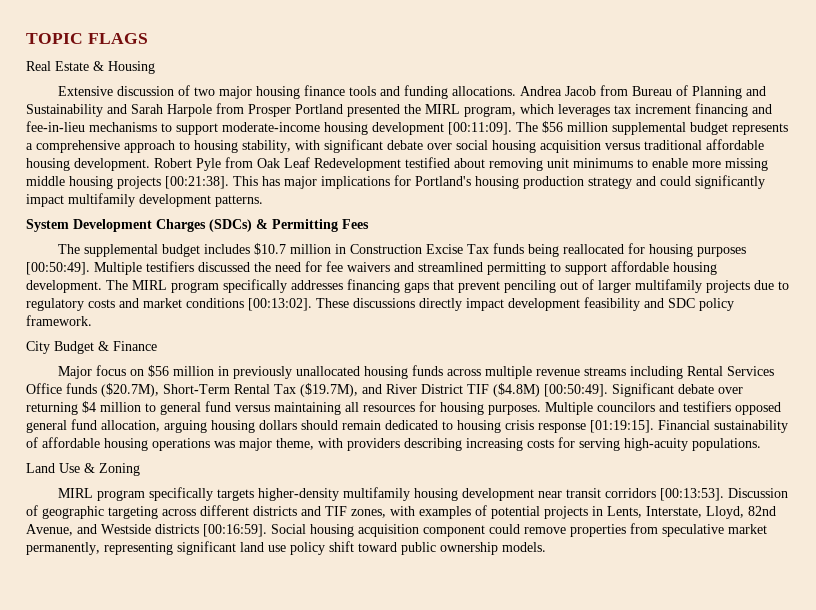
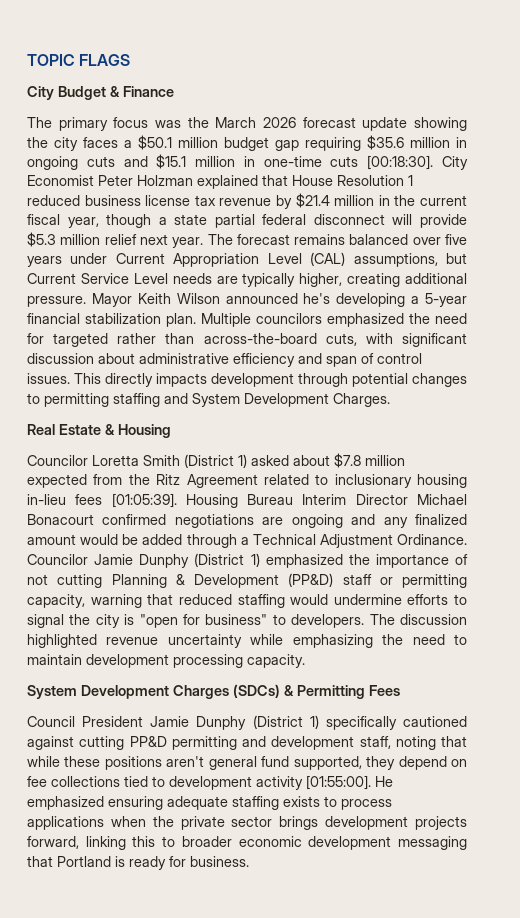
+ City Budget & Finance
+ The primary focus was the March 2026 forecast update showing the city faces a $50.1 million budget gap requiring $35.6 million in ongoing cuts and $15.1 million in one-time cuts [00:18:30]. City Economist Peter Holzman explained that House Resolution 1 reduced business license tax revenue by $21.4 million in the current fiscal year, though a state partial federal disconnect will provide $5.3 million relief next year. The forecast remains balanced over five years under Current Appropriation Level (CAL) assumptions, but Current Service Level needs are typically higher, creating additional pressure. Mayor Keith Wilson announced he's developing a 5-year financial stabilization plan. Multiple councilors emphasized the need for targeted rather than across-the-board cuts, with significant discussion about administrative efficiency and span of control issues. This directly impacts development through potential changes to permitting staffing and System Development Charges.
  Real Estate & Housing
- Extensive discussion of two major housing finance tools and funding allocations. Andrea Jacob from Bureau of Planning and Sustainability and Sarah Harpole from Prosper Portland presented the MIRL program, which leverages tax increment financing and fee-in-lieu mechanisms to support moderate-income housing development [00:11:09]. The $56 million supplemental budget represents a comprehensive approach to housing stability, with significant debate over social housing acquisition versus traditional affordable housing development. Robert Pyle from Oak Leaf Redevelopment testified about removing unit minimums to enable more missing middle housing projects [00:21:38]. This has major implications for Portland's housing production strategy and could significantly impact multifamily development patterns.
+ Councilor Loretta Smith (District 1) asked about $7.8 million expected from the Ritz Agreement related to inclusionary housing in-lieu fees [01:05:39]. Housing Bureau Interim Director Michael Bonacourt confirmed negotiations are ongoing and any finalized amount would be added through a Technical Adjustment Ordinance. Councilor Jamie Dunphy (District 1) emphasized the importance of not cutting Planning & Development (PP&D) staff or permitting capacity, warning that reduced staffing would undermine efforts to signal the city is "open for business" to developers. The discussion highlighted revenue uncertainty while emphasizing the need to maintain development processing capacity.
- The supplemental budget includes $10.7 million in Construction Excise Tax funds being reallocated for housing purposes [00:50:49]. Multiple testifiers discussed the need for fee waivers and streamlined permitting to support affordable housing development. The MIRL program specifically addresses financing gaps that prevent penciling out of larger multifamily projects due to regulatory costs and market conditions [00:13:02]. These discussions directly impact development feasibility and SDC policy framework.
- City Budget & Finance
- Major focus on $56 million in previously unallocated housing funds across multiple revenue streams including Rental Services Office funds ($20.7M), Short-Term Rental Tax ($19.7M), and River District TIF ($4.8M) [00:50:49]. Significant debate over returning $4 million to general fund versus maintaining all resources for housing purposes. Multiple councilors and testifiers opposed general fund allocation, arguing housing dollars should remain dedicated to housing crisis response [01:19:15]. Financial sustainability of affordable housing operations was major theme, with providers describing increasing costs for serving high-acuity populations.
- Land Use & Zoning
- MIRL program specifically targets higher-density multifamily housing development near transit corridors [00:13:53]. Discussion of geographic targeting across different districts and TIF zones, with examples of potential projects in Lents, Interstate, Lloyd, 82nd Avenue, and Westside districts [00:16:59]. Social housing acquisition component could remove properties from speculative market permanently, representing significant land use policy shift toward public ownership models.
+ Council President Jamie Dunphy (District 1) specifically cautioned against cutting PP&D permitting and development staff, noting that while these positions aren't general fund supported, they depend on fee collections tied to development activity [01:55:00]. He emphasized ensuring adequate staffing exists to process applications when the private sector brings development projects forward, linking this to broader economic development messaging that Portland is ready for business.

